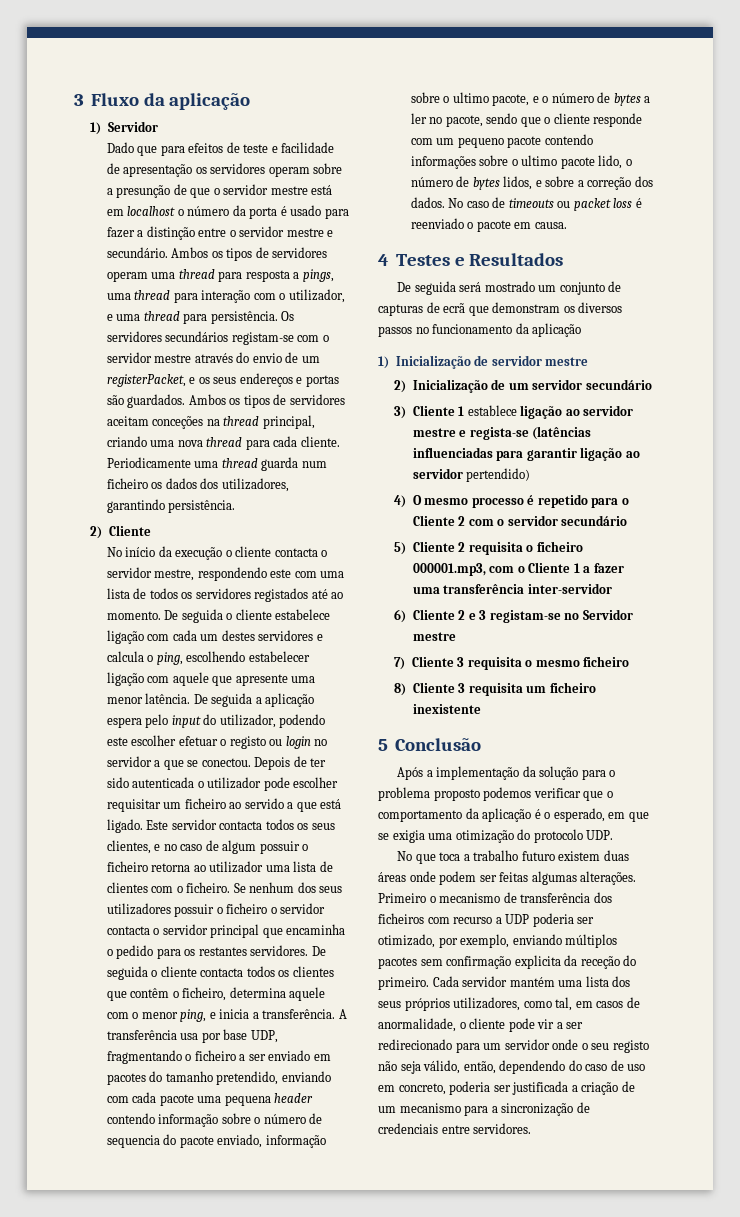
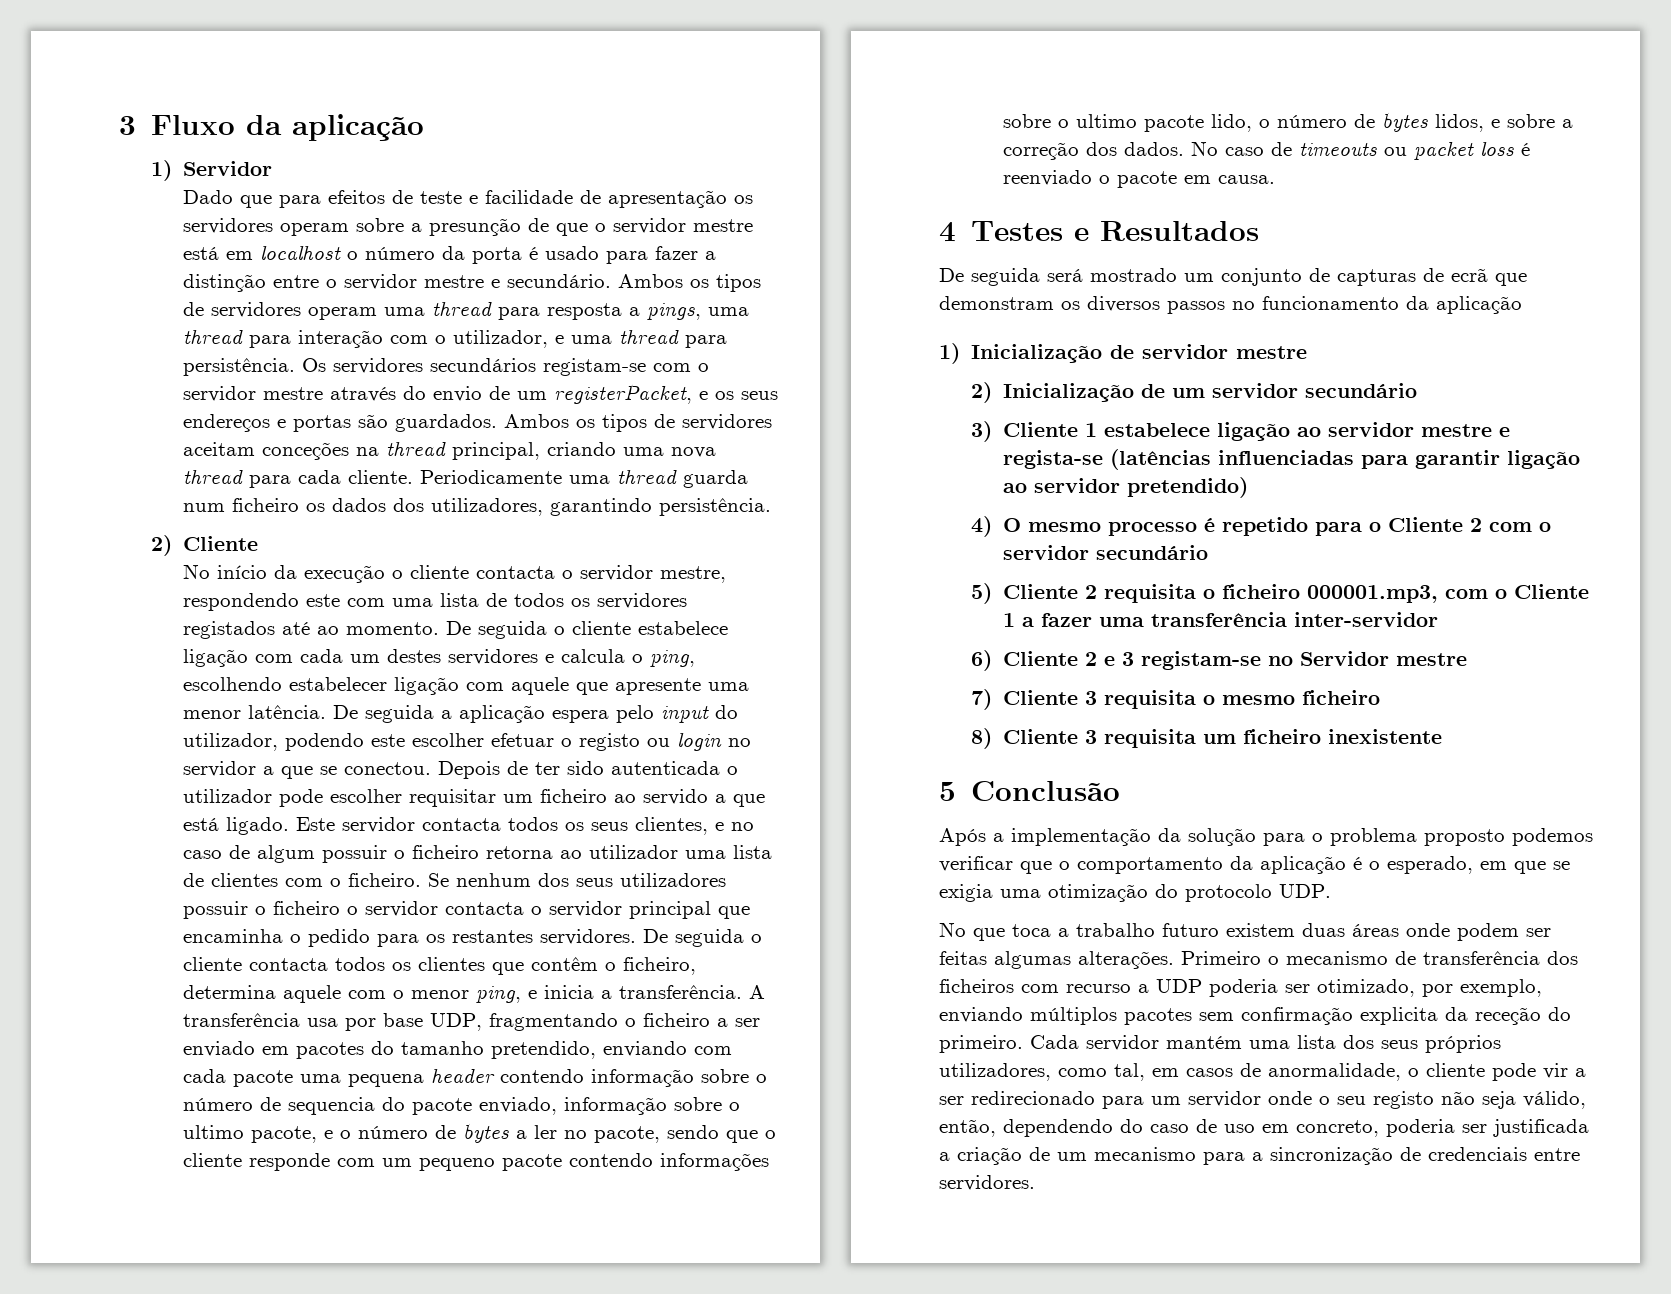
- 3) Cliente 1 establece ligação ao servidor mestre e regista-se (latências influenciadas para garantir ligação ao servidor pertendido)
+ 3) Cliente 1 estabelece ligação ao servidor mestre e regista-se (latências influenciadas para garantir ligação ao servidor pretendido)

